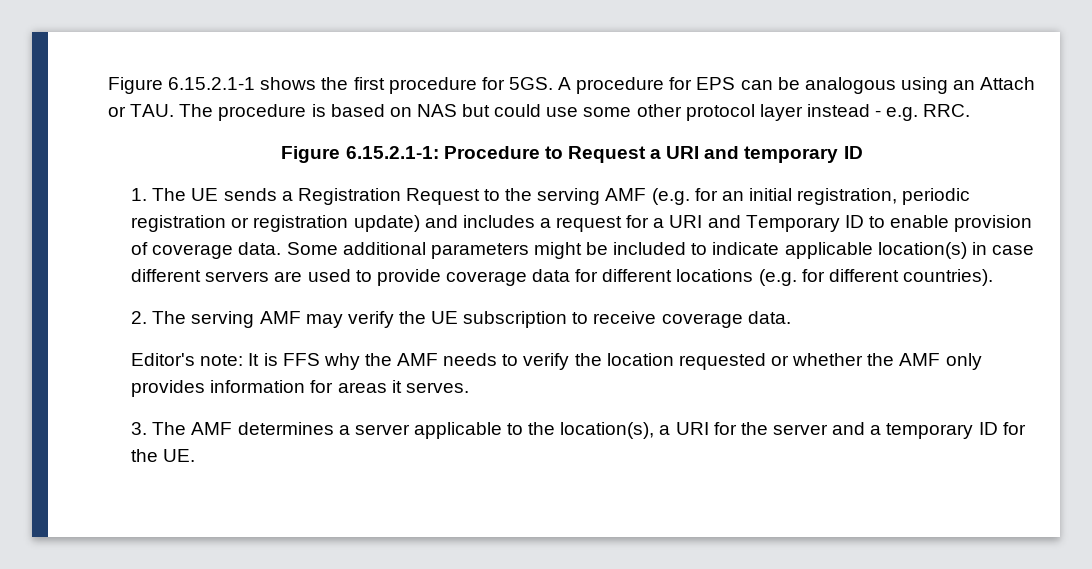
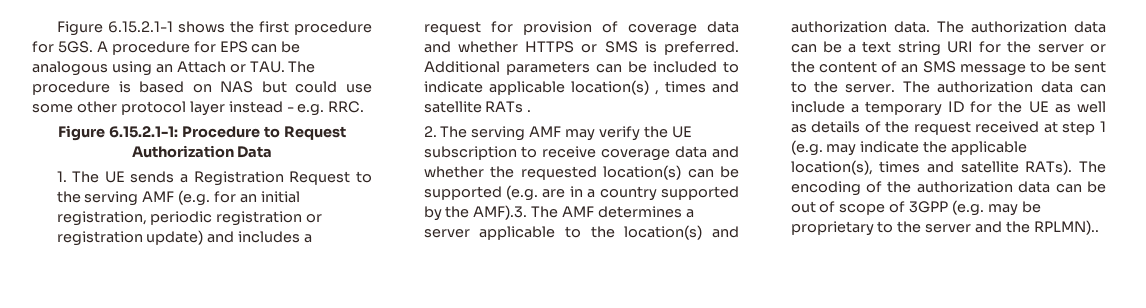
- Figure 6.15.2.1-1: Procedure to Request a URI and temporary ID
+ Figure 6.15.2.1-1: Procedure to Request Authorization Data
- 1. The UE sends a Registration Request to the serving AMF (e.g. for an initial registration, periodic registration or registration update) and includes a request for a URI and Temporary ID to enable provision of coverage data. Some additional parameters might be included to indicate applicable location(s) in case different servers are used to provide coverage data for different locations (e.g. for different countries).
+ 1. The UE sends a Registration Request to the serving AMF (e.g. for an initial registration, periodic registration or registration update) and includes a request for provision of coverage data and whether HTTPS or SMS is preferred. Additional parameters can be included to indicate applicable location(s) , times and satellite RATs .
- 2. The serving AMF may verify the UE subscription to receive coverage data.
- Editor's note: It is FFS why the AMF needs to verify the location requested or whether the AMF only provides information for areas it serves.
- 3. The AMF determines a server applicable to the location(s), a URI for the server and a temporary ID for the UE.
+ 2. The serving AMF may verify the UE subscription to receive coverage data and whether the requested location(s) can be supported (e.g. are in a country supported by the AMF).3. The AMF determines a server applicable to the location(s) and authorization data. The authorization data can be a text string URI for the server or the content of an SMS message to be sent to the server. The authorization data can include a temporary ID for the UE as well as details of the request received at step 1 (e.g. may indicate the applicable location(s), times and satellite RATs). The encoding of the authorization data can be out of scope of 3GPP (e.g. may be proprietary to the server and the RPLMN)..

